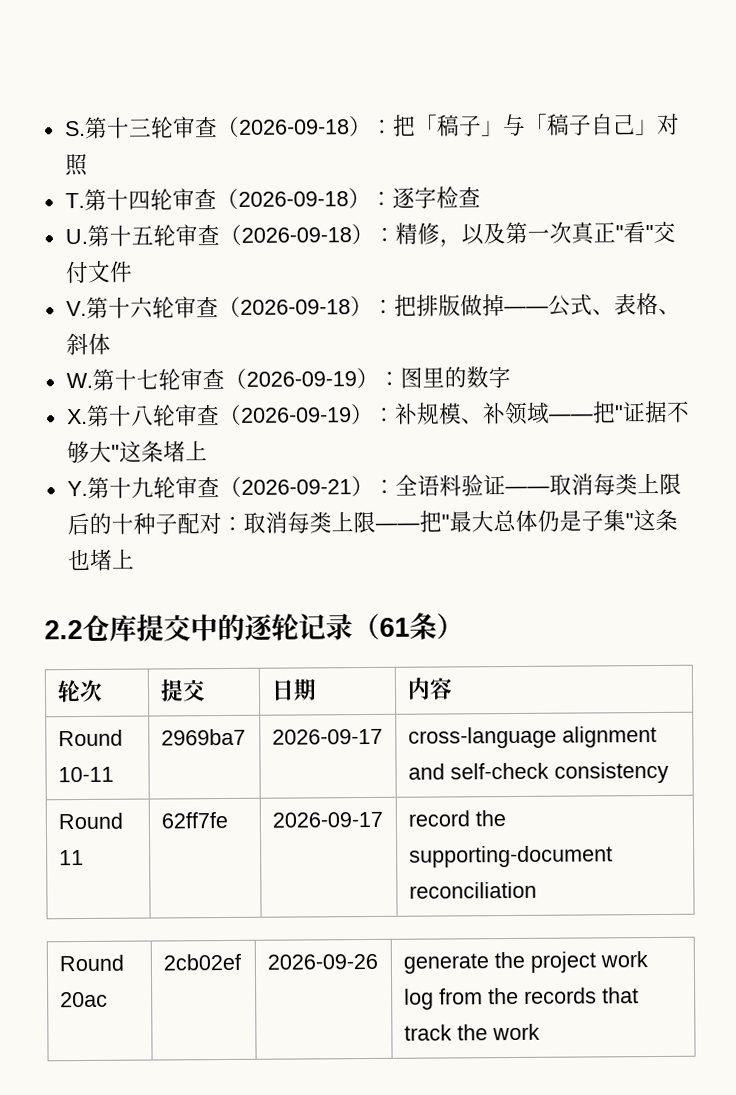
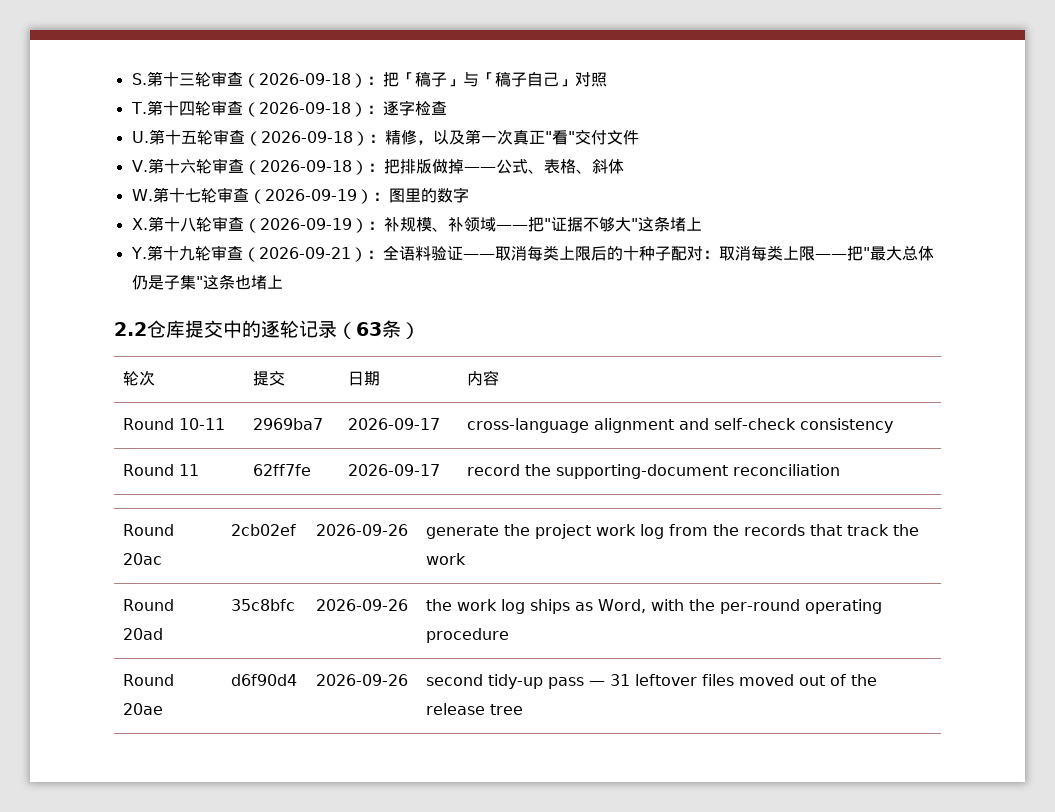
- 2.2仓库提交中的逐轮记录（61条）
+ 2.2仓库提交中的逐轮记录（63条）
+ Round 20ad | 35c8bfc | 2026-09-26 | the work log ships as Word, with the per-round operating procedure
+ Round 20ae | d6f90d4 | 2026-09-26 | second tidy-up pass — 31 leftover files moved out of the release tree

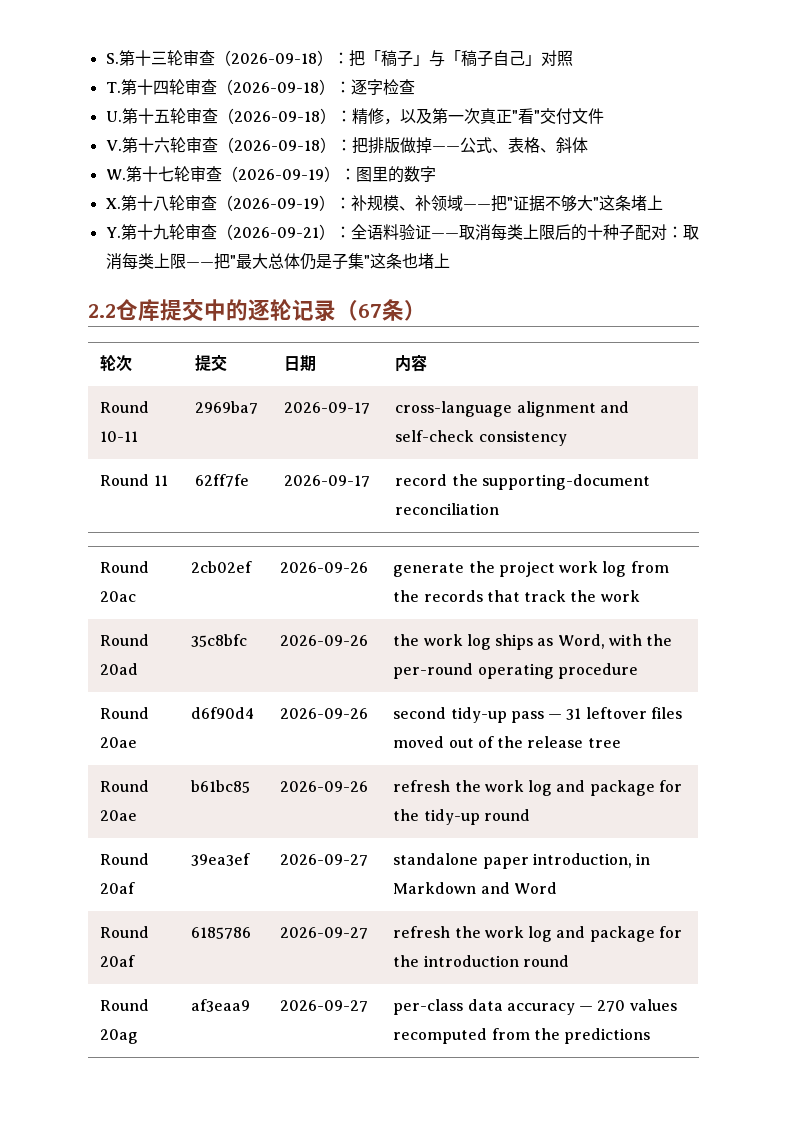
- 2.2仓库提交中的逐轮记录（63条）
+ 2.2仓库提交中的逐轮记录（67条）
+ Round 20ae | b61bc85 | 2026-09-26 | refresh the work log and package for the tidy-up round
+ Round 20af | 39ea3ef | 2026-09-27 | standalone paper introduction, in Markdown and Word
+ Round 20af | 6185786 | 2026-09-27 | refresh the work log and package for the introduction round
+ Round 20ag | af3eaa9 | 2026-09-27 | per-class data accuracy — 270 values recomputed from the predictions

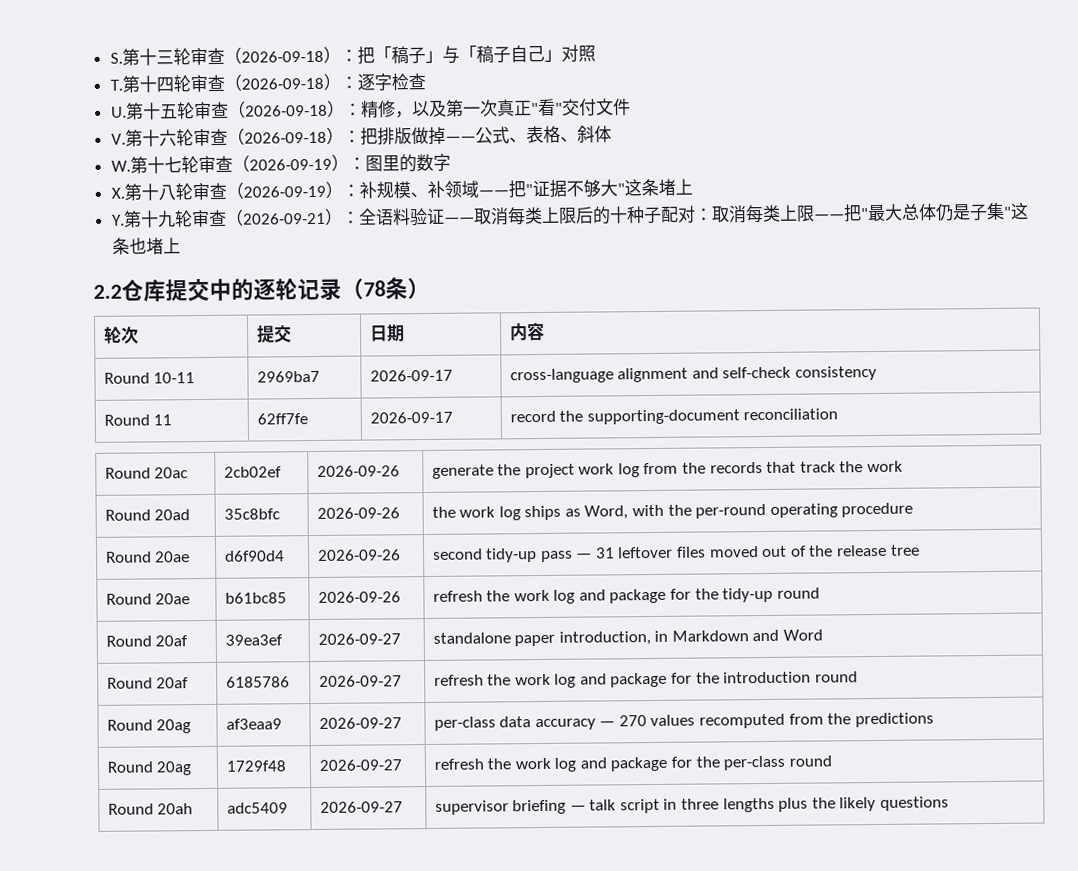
- 2.2仓库提交中的逐轮记录（67条）
+ 2.2仓库提交中的逐轮记录（78条）
+ Round 20ag | 1729f48 | 2026-09-27 | refresh the work log and package for the per-class round
+ Round 20ah | adc5409 | 2026-09-27 | supervisor briefing — talk script in three lengths plus the likely questions

